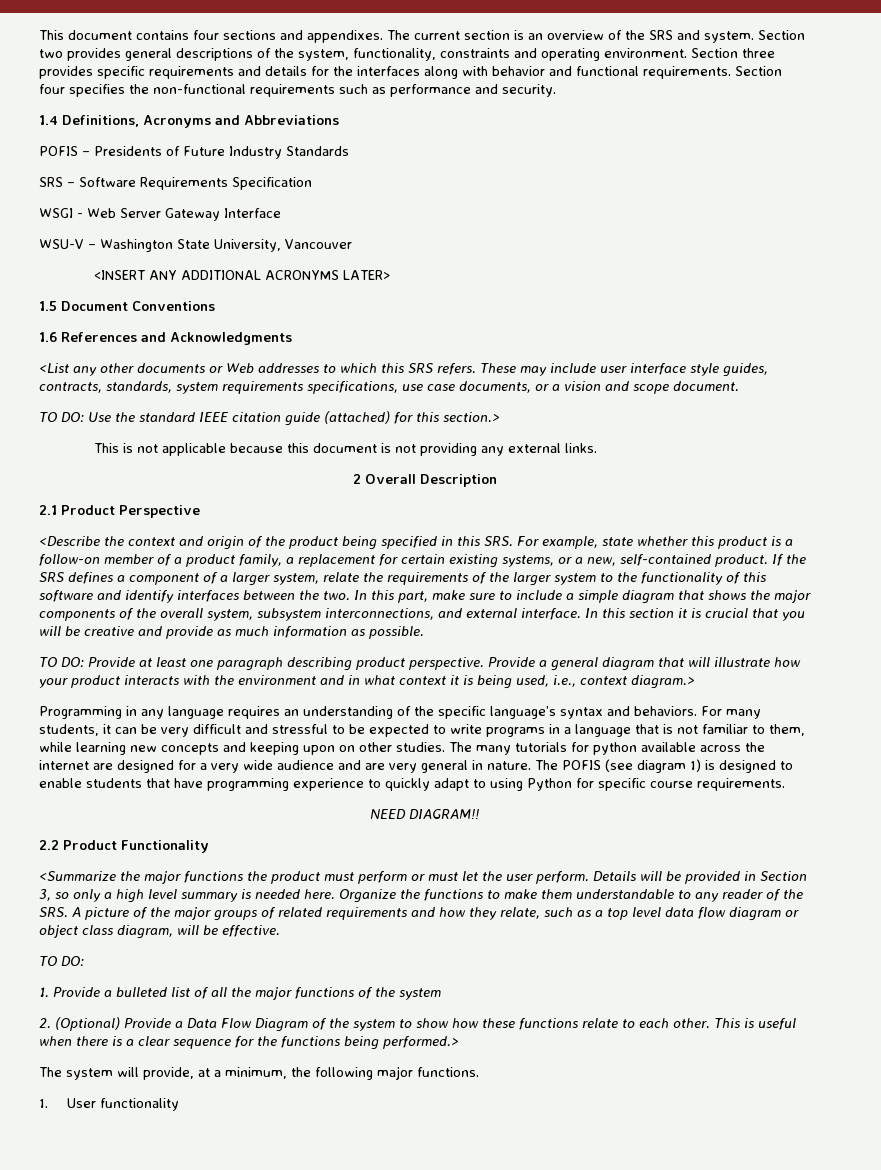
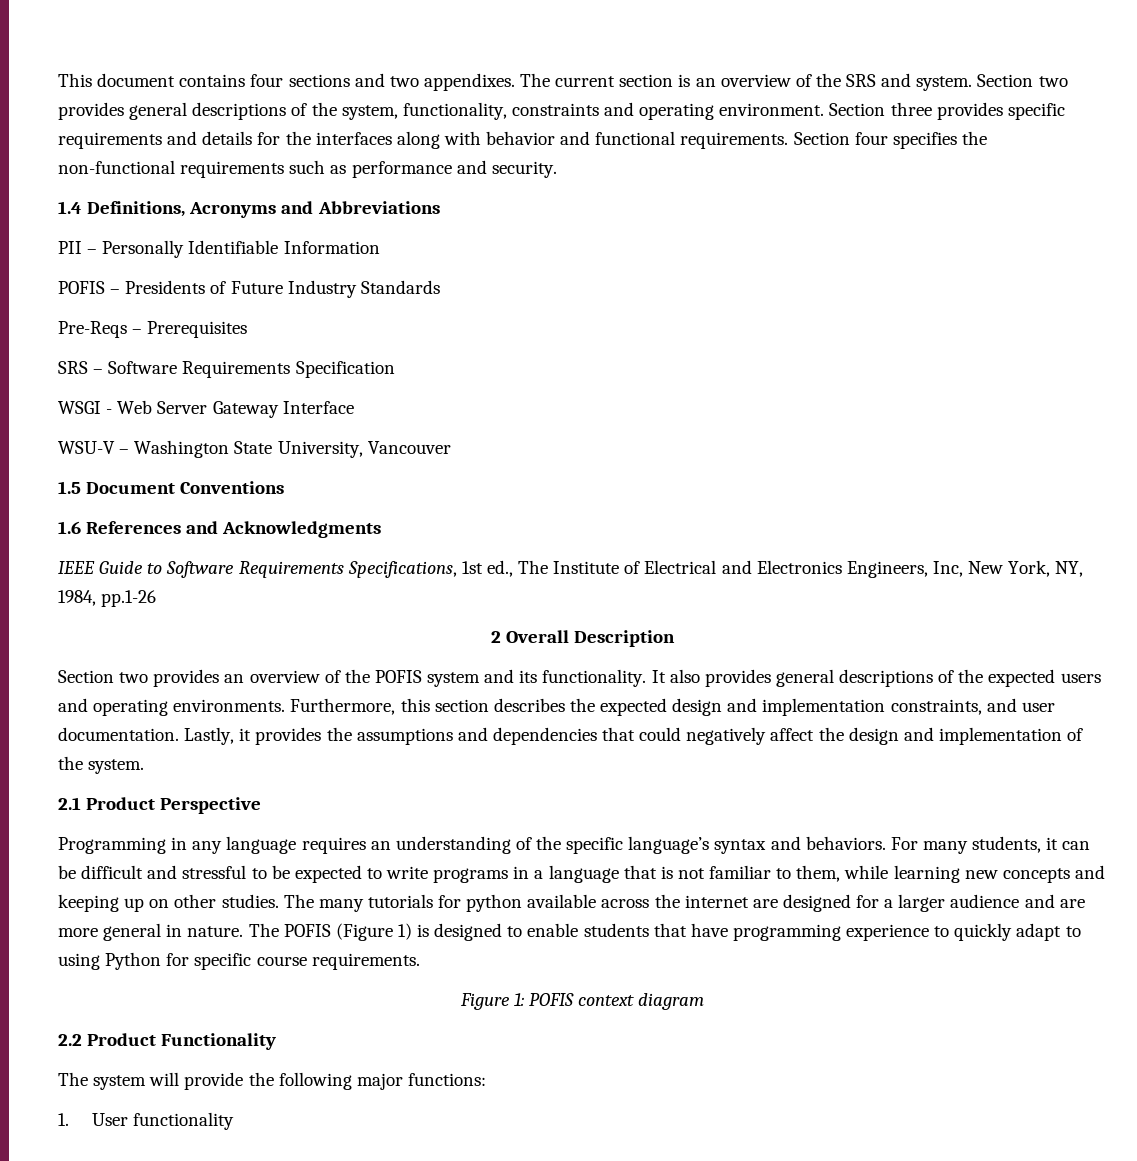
- This document contains four sections and appendixes.
+ This document contains four sections and two appendixes.
+ PII – Personally Identifiable Information
+ Pre-Reqs – Prerequisites
- <INSERT ANY ADDITIONAL ACRONYMS LATER>
- <List any other documents or Web addresses to which this SRS refers. These may include user interface style guides, contracts, standards, system requirements specifications, use case documents, or a vision and scope document.
- TO DO: Use the standard IEEE citation guide (attached) for this section.>
- This is not applicable because this document is not providing any external links.
+ IEEE Guide to Software Requirements Specifications, 1st ed., The Institute of Electrical and Electronics Engineers, Inc, New York, NY, 1984, pp.1-26
  2 Overall Description
+ Section two provides an overview of the POFIS system and its functionality. It also provides general descriptions of the expected users and operating environments. Furthermore, this section describes the expected design and implementation constraints, and user documentation. Lastly, it provides the assumptions and dependencies that could negatively affect the design and implementation of the system.
  2.1 Product Perspective
- <Describe the context and origin of the product being specified in this SRS. For example, state whether this product is a follow-on member of a product family, a replacement for certain existing systems, or a new, self-contained product. If the SRS defines a component of a larger system, relate the requirements of the larger system to the functionality of this software and identify interfaces between the two. In this part, make sure to include a simple diagram that shows the major components of the overall system, subsystem interconnections, and external interface. In this section it is crucial that you will be creative and provide as much information as possible.
- TO DO: Provide at least one paragraph describing product perspective. Provide a general diagram that will illustrate how your product interacts with the environment and in what context it is being used, i.e., context diagram.>
- For many students, it can be very difficult and stressful to be expected to write programs in a language that is not familiar to them, while learning new concepts and keeping upon on other studies.
+ For many students, it can be difficult and stressful to be expected to write programs in a language that is not familiar to them, while learning new concepts and keeping up on other studies.
- The many tutorials for python available across the internet are designed for a very wide audience and are very general in nature.
+ The many tutorials for python available across the internet are designed for a larger audience and are more general in nature.
- The POFIS (see diagram 1) is designed to enable students that have programming experience to quickly adapt to using Python for specific course requirements.
+ The POFIS (Figure 1) is designed to enable students that have programming experience to quickly adapt to using Python for specific course requirements.
- NEED DIAGRAM!!
+ Figure 1: POFIS context diagram
  2.2 Product Functionality
- <Summarize the major functions the product must perform or must let the user perform. Details will be provided in Section 3, so only a high level summary is needed here. Organize the functions to make them understandable to any reader of the SRS. A picture of the major groups of related requirements and how they relate, such as a top level data flow diagram or object class diagram, will be effective.
- TO DO:
- 1. Provide a bulleted list of all the major functions of the system
- 2. (Optional) Provide a Data Flow Diagram of the system to show how these functions relate to each other. This is useful when there is a clear sequence for the functions being performed.>
- The system will provide, at a minimum, the following major functions.
+ The system will provide the following major functions:

